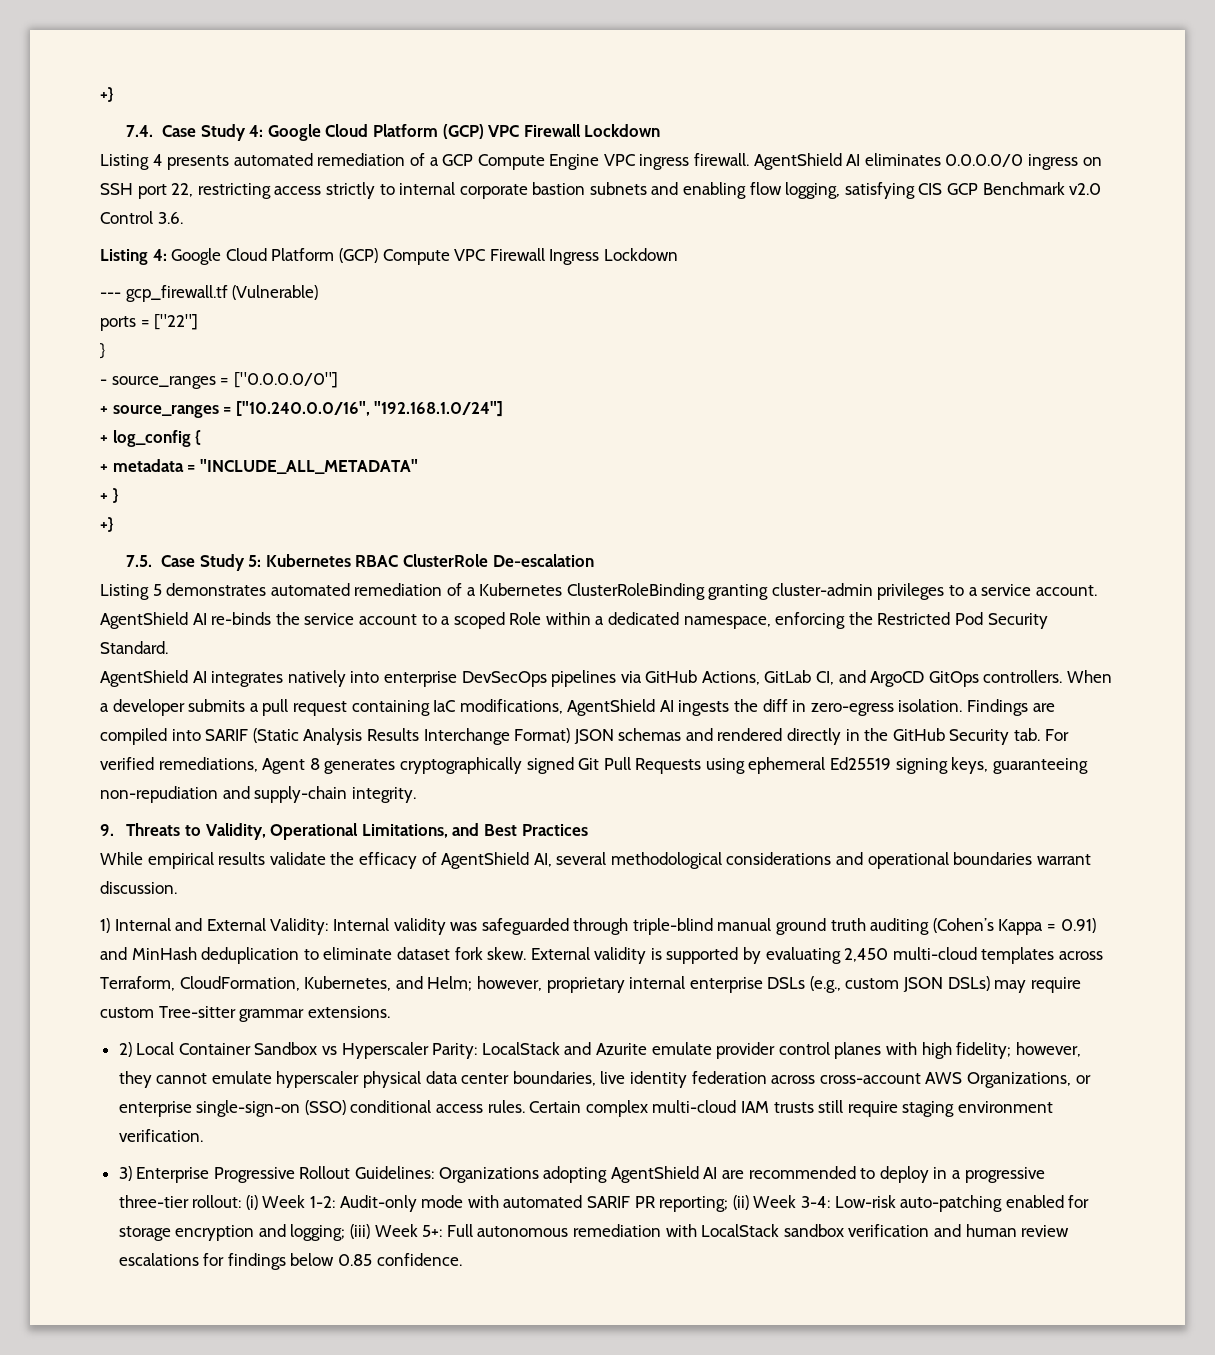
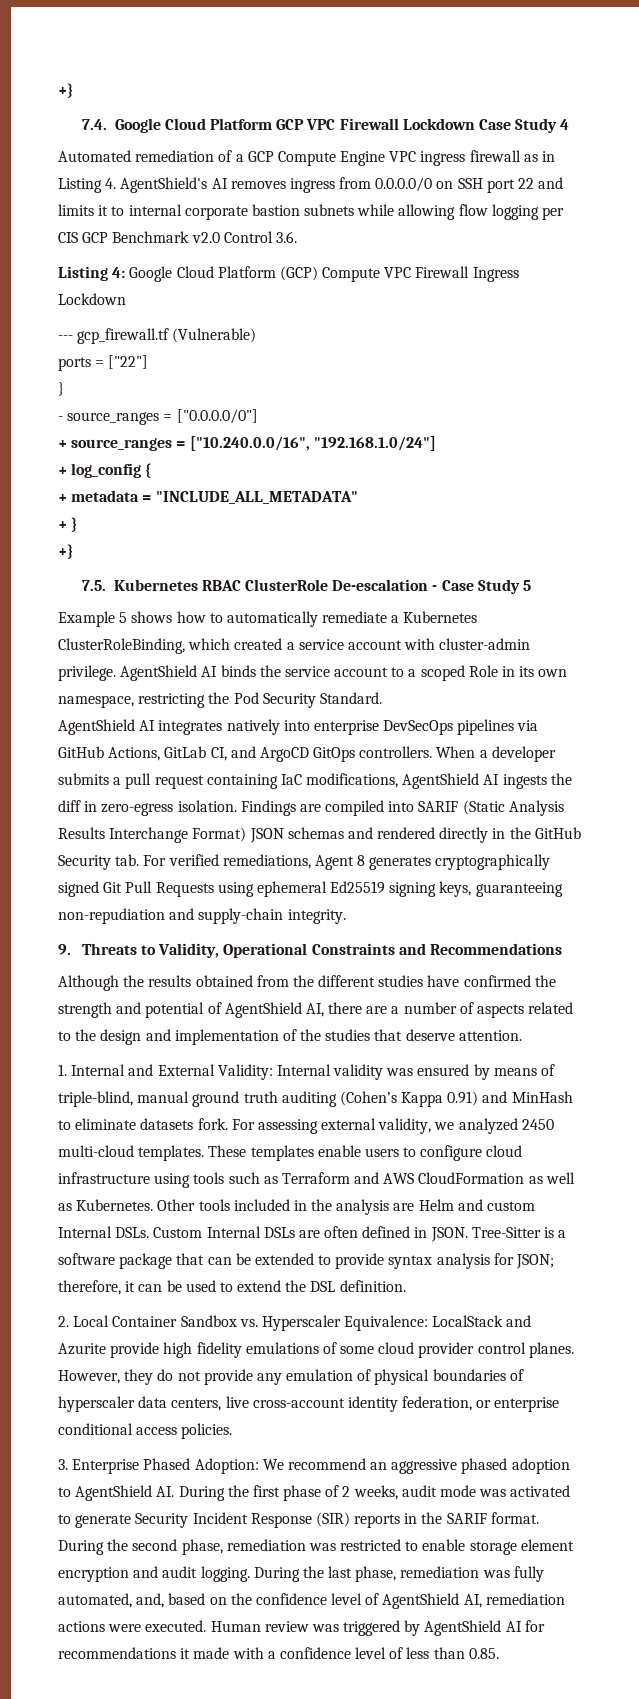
- 7.4. Case Study 4: Google Cloud Platform (GCP) VPC Firewall Lockdown
- Listing 4 presents automated remediation of a GCP Compute Engine VPC ingress firewall. AgentShield AI eliminates 0.0.0.0/0 ingress on SSH port 22, restricting access strictly to internal corporate bastion subnets and enabling flow logging, satisfying CIS GCP Benchmark v2.0 Control 3.6.
+ 7.4. Google Cloud Platform GCP VPC Firewall Lockdown Case Study 4
+ Automated remediation of a GCP Compute Engine VPC ingress firewall as in Listing 4. AgentShield's AI removes ingress from 0.0.0.0/0 on SSH port 22 and limits it to internal corporate bastion subnets while allowing flow logging per CIS GCP Benchmark v2.0 Control 3.6.
- 7.5. Case Study 5: Kubernetes RBAC ClusterRole De-escalation
- Listing 5 demonstrates automated remediation of a Kubernetes ClusterRoleBinding granting cluster-admin privileges to a service account. AgentShield AI re-binds the service account to a scoped Role within a dedicated namespace, enforcing the Restricted Pod Security Standard.
+ 7.5. Kubernetes RBAC ClusterRole De-escalation - Case Study 5
+ Example 5 shows how to automatically remediate a Kubernetes ClusterRoleBinding, which created a service account with cluster-admin privilege. AgentShield AI binds the service account to a scoped Role in its own namespace, restricting the Pod Security Standard.
- 9. Threats to Validity, Operational Limitations, and Best Practices
- While empirical results validate the efficacy of AgentShield AI, several methodological considerations and operational boundaries warrant discussion.
- 1) Internal and External Validity: Internal validity was safeguarded through triple-blind manual ground truth auditing (Cohen’s Kappa = 0.91) and MinHash deduplication to eliminate dataset fork skew. External validity is supported by evaluating 2,450 multi-cloud templates across Terraform, CloudFormation, Kubernetes, and Helm; however, proprietary internal enterprise DSLs (e.g., custom JSON DSLs) may require custom Tree-sitter grammar extensions.
- 2) Local Container Sandbox vs Hyperscaler Parity: LocalStack and Azurite emulate provider control planes with high fidelity; however, they cannot emulate hyperscaler physical data center boundaries, live identity federation across cross-account AWS Organizations, or enterprise single-sign-on (SSO) conditional access rules. Certain complex multi-cloud IAM trusts still require staging environment verification.
- 3) Enterprise Progressive Rollout Guidelines: Organizations adopting AgentShield AI are recommended to deploy in a progressive three-tier rollout: (i) Week 1-2: Audit-only mode with automated SARIF PR reporting; (ii) Week 3-4: Low-risk auto-patching enabled for storage encryption and logging; (iii) Week 5+: Full autonomous remediation with LocalStack sandbox verification and human review escalations for findings below 0.85 confidence.
+ 9. Threats to Validity, Operational Constraints and Recommendations
+ Although the results obtained from the different studies have confirmed the strength and potential of AgentShield AI, there are a number of aspects related to the design and implementation of the studies that deserve attention.
+ 1. Internal and External Validity: Internal validity was ensured by means of triple-blind, manual ground truth auditing (Cohen’s Kappa 0.91) and MinHash to eliminate datasets fork. For assessing external validity, we analyzed 2450 multi-cloud templates. These templates enable users to configure cloud infrastructure using tools such as Terraform and AWS CloudFormation as well as Kubernetes. Other tools included in the analysis are Helm and custom Internal DSLs. Custom Internal DSLs are often defined in JSON. Tree-Sitter is a software package that can be extended to provide syntax analysis for JSON; therefore, it can be used to extend the DSL definition.
+ 2. Local Container Sandbox vs. Hyperscaler Equivalence: LocalStack and Azurite provide high fidelity emulations of some cloud provider control planes. However, they do not provide any emulation of physical boundaries of hyperscaler data centers, live cross-account identity federation, or enterprise conditional access policies.
+ 3. Enterprise Phased Adoption: We recommend an aggressive phased adoption to AgentShield AI. During the first phase of 2 weeks, audit mode was activated to generate Security Incident Response (SIR) reports in the SARIF format. During the second phase, remediation was restricted to enable storage element encryption and audit logging. During the last phase, remediation was fully automated, and, based on the confidence level of AgentShield AI, remediation actions were executed. Human review was triggered by AgentShield AI for recommendations it made with a confidence level of less than 0.85.

